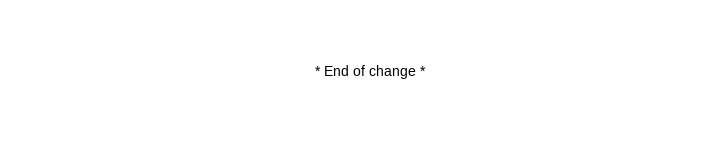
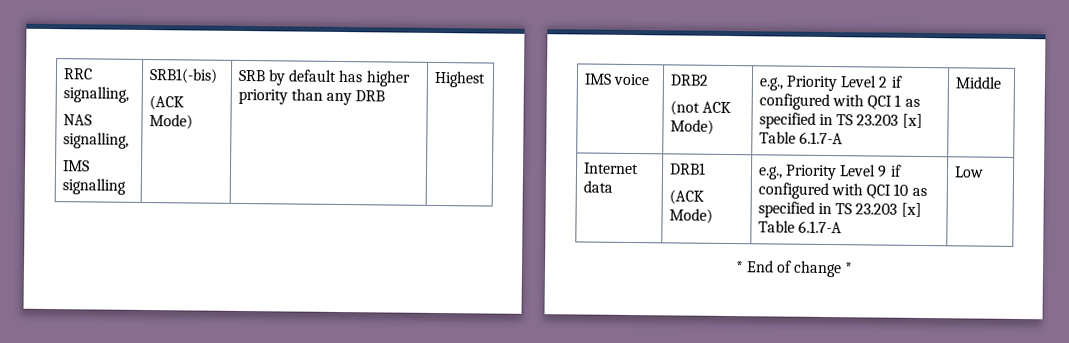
+ RRC signalling,
+ NAS signalling,
+ IMS signalling | SRB1(-bis)
+ (ACK Mode) | SRB by default has higher priority than any DRB | Highest
+ IMS voice | DRB2
+ (not ACK Mode) | e.g., Priority Level 2 if configured with QCI 1 as specified in TS 23.203 [x] Table 6.1.7-A | Middle
+ Internet data | DRB1
+ (ACK Mode) | e.g., Priority Level 9 if configured with QCI 10 as specified in TS 23.203 [x] Table 6.1.7-A | Low

